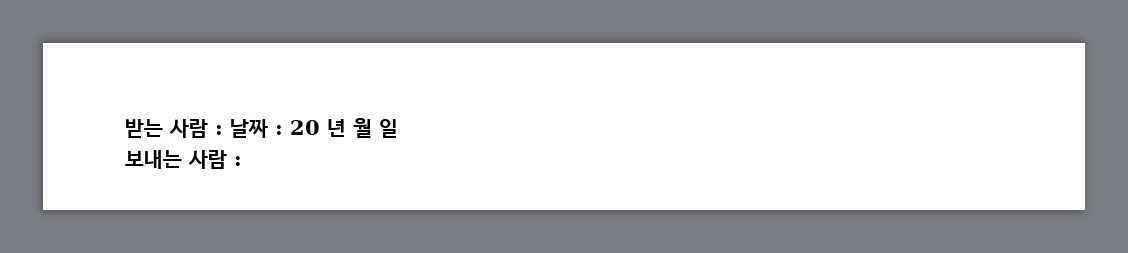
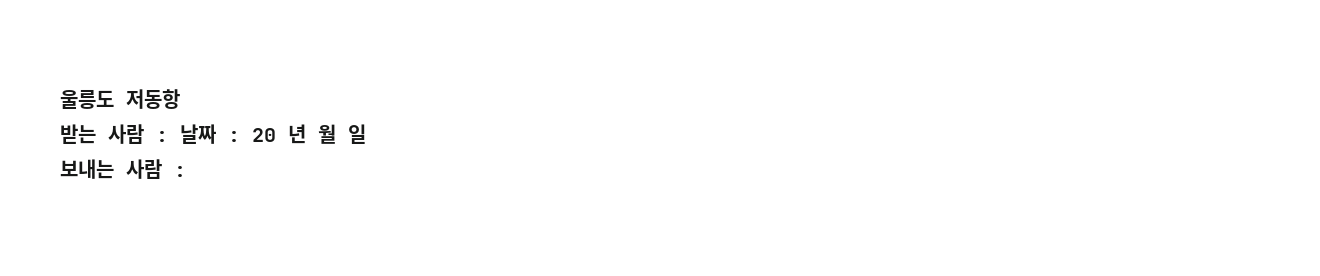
+ 울릉도 저동항

